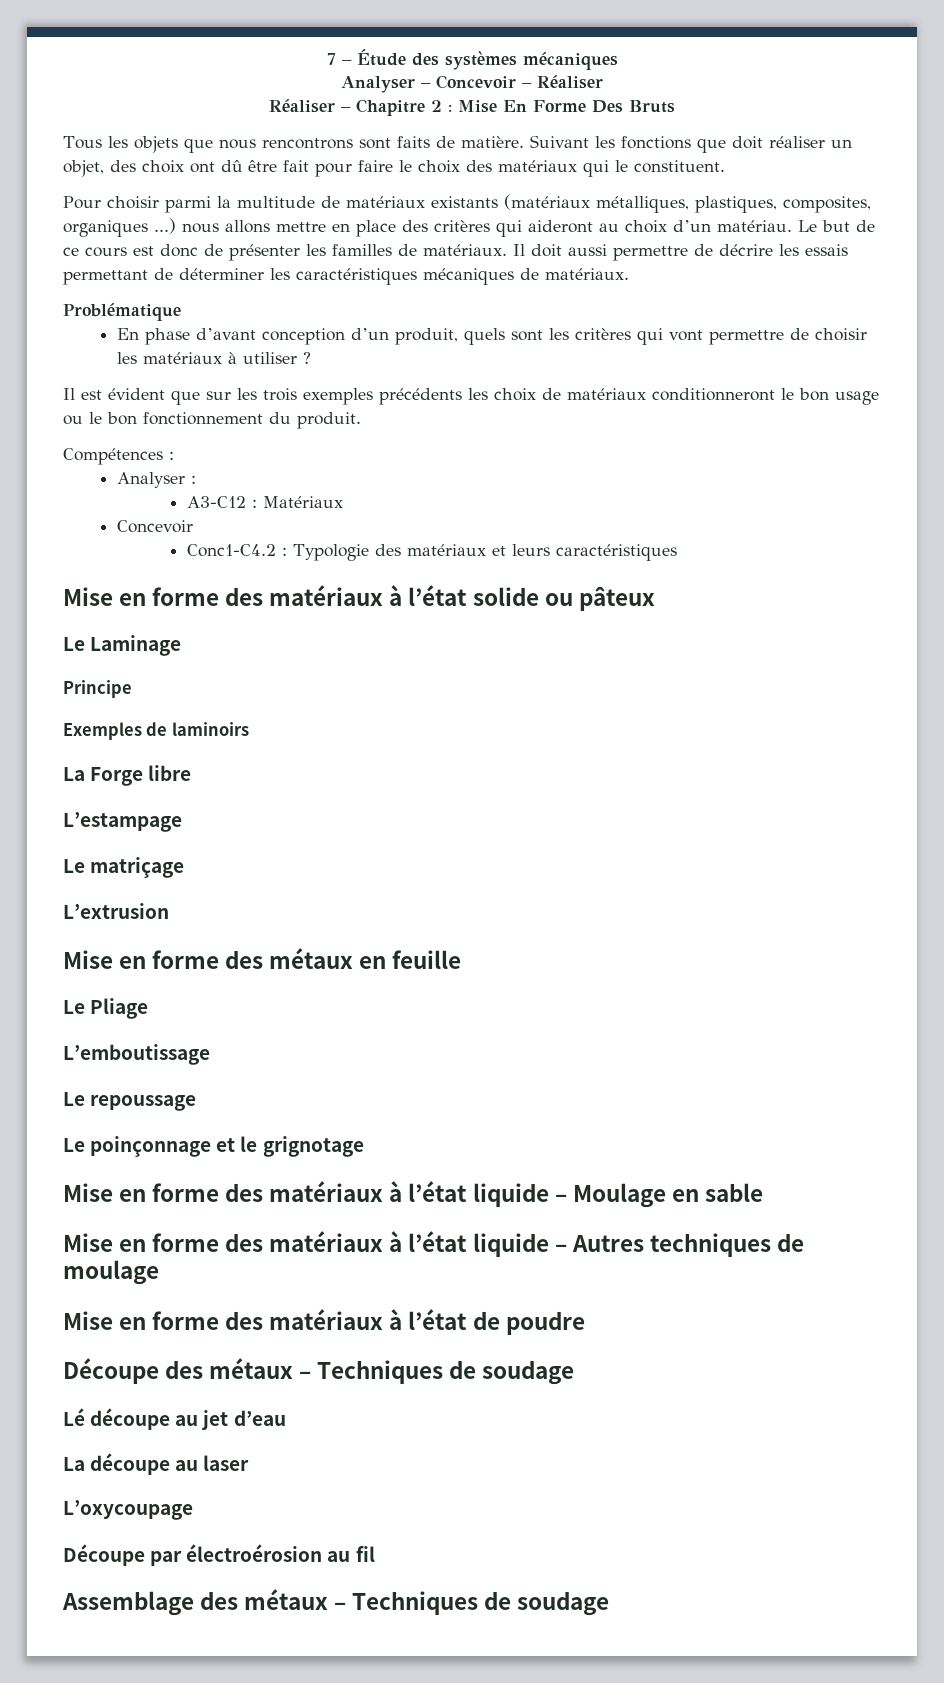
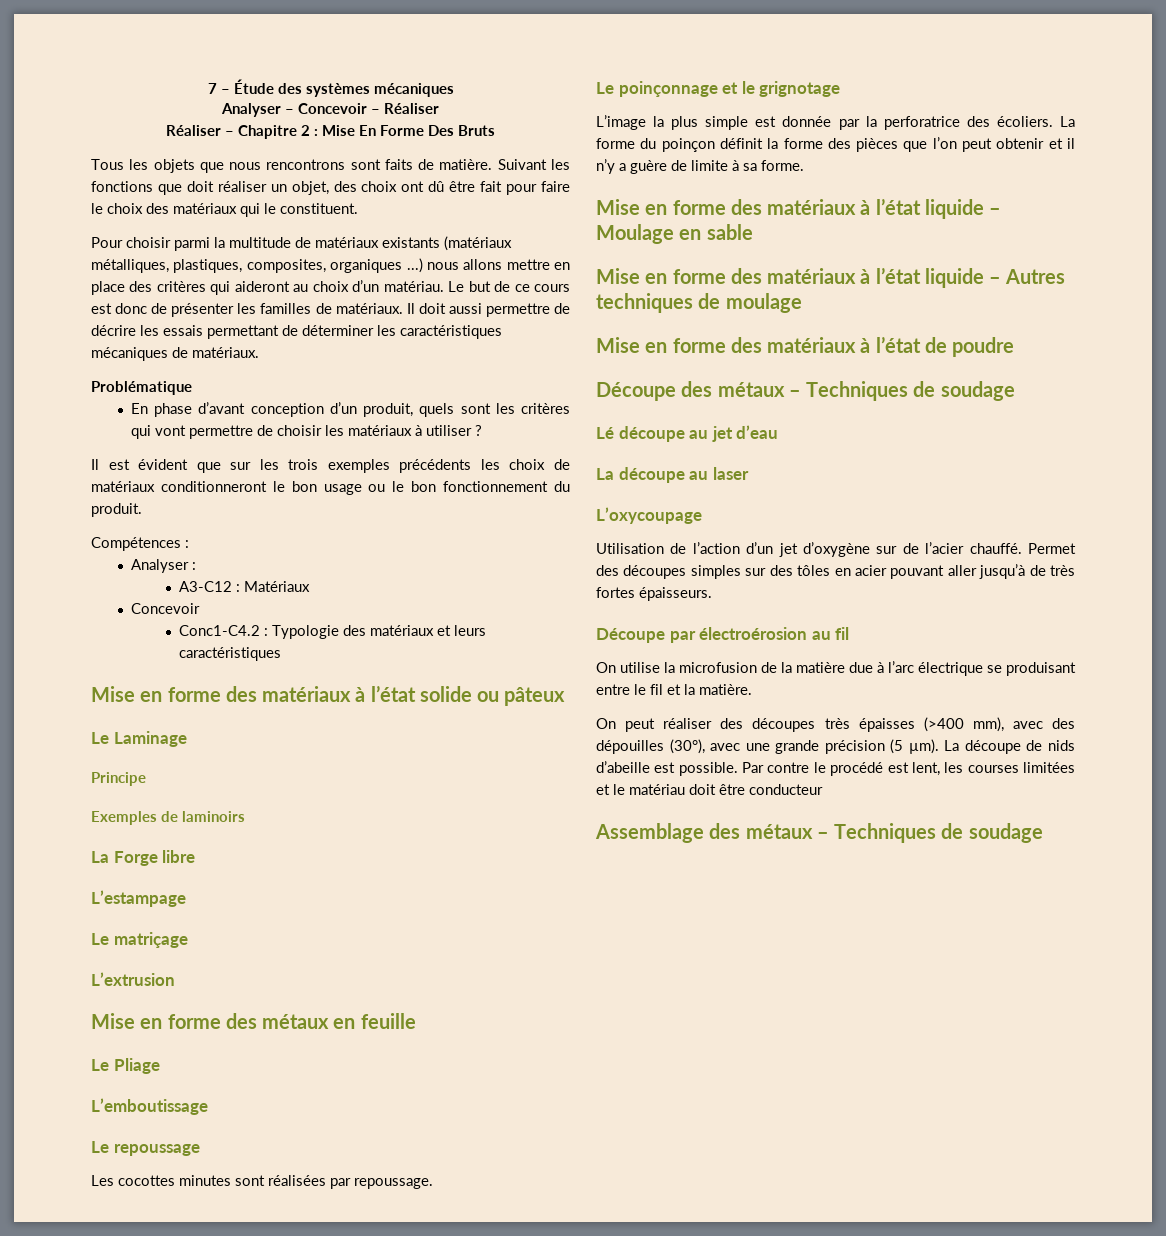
+ Les cocottes minutes sont réalisées par repoussage.
+ L’image la plus simple est donnée par la perforatrice des écoliers. La forme du poinçon définit la forme des pièces que l’on peut obtenir et il n’y a guère de limite à sa forme.
+ Utilisation de l’action d’un jet d’oxygène sur de l’acier chauffé. Permet des découpes simples sur des tôles en acier pouvant aller jusqu’à de très fortes épaisseurs.
+ On utilise la microfusion de la matière due à l’arc électrique se produisant entre le fil et la matière.
+ On peut réaliser des découpes très épaisses (>400 mm), avec des dépouilles (30°), avec une grande précision (5 µm). La découpe de nids d’abeille est possible. Par contre le procédé est lent, les courses limitées et le matériau doit être conducteur

